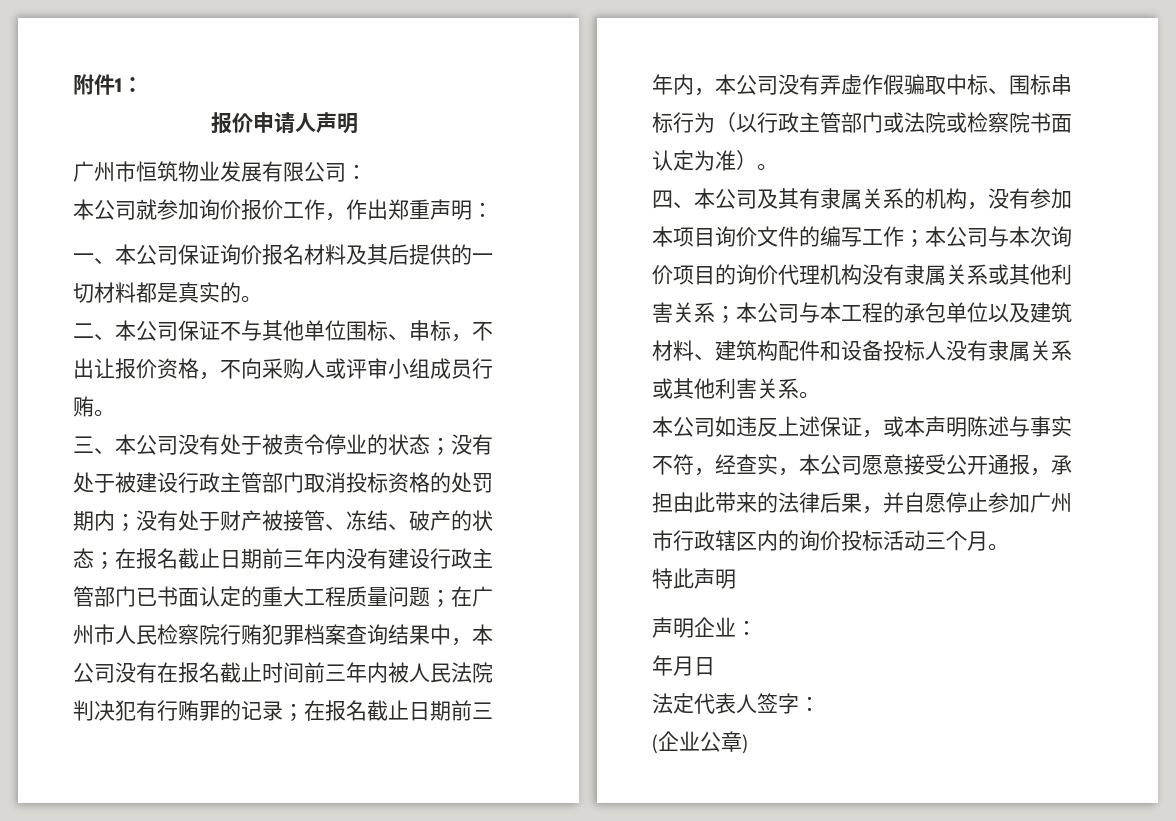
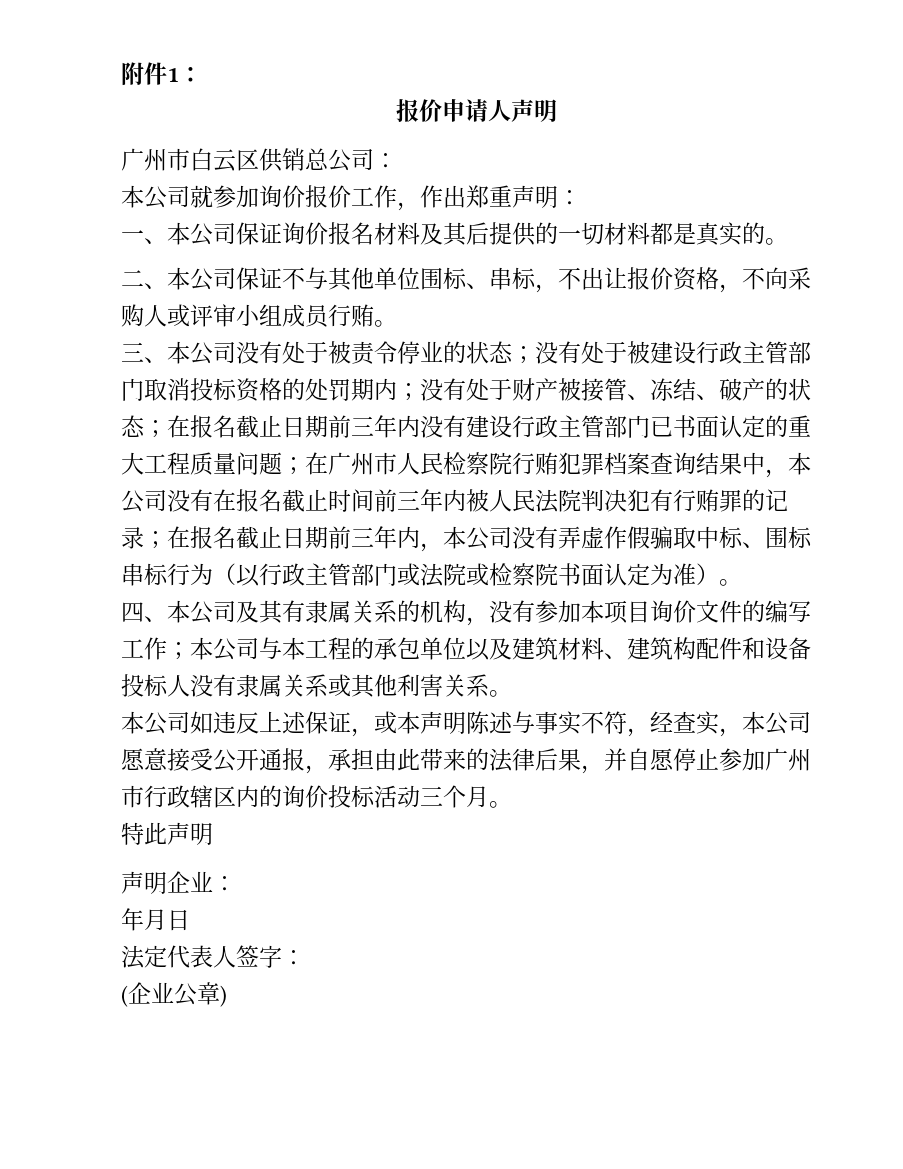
- 广州市恒筑物业发展有限公司：
+ 广州市白云区供销总公司：
- 四、本公司及其有隶属关系的机构，没有参加本项目询价文件的编写工作；本公司与本次询价项目的询价代理机构没有隶属关系或其他利害关系；本公司与本工程的承包单位以及建筑材料、建筑构配件和设备投标人没有隶属关系或其他利害关系。
+ 四、本公司及其有隶属关系的机构，没有参加本项目询价文件的编写工作；本公司与本工程的承包单位以及建筑材料、建筑构配件和设备投标人没有隶属关系或其他利害关系。

